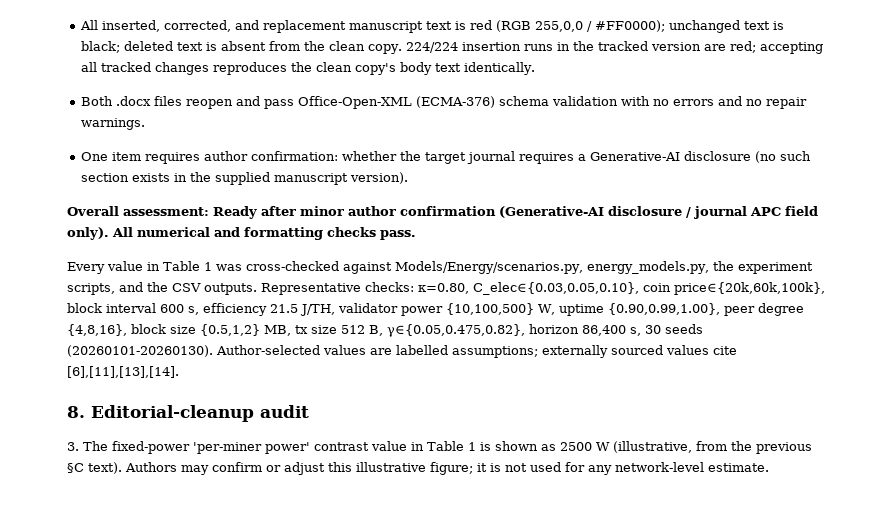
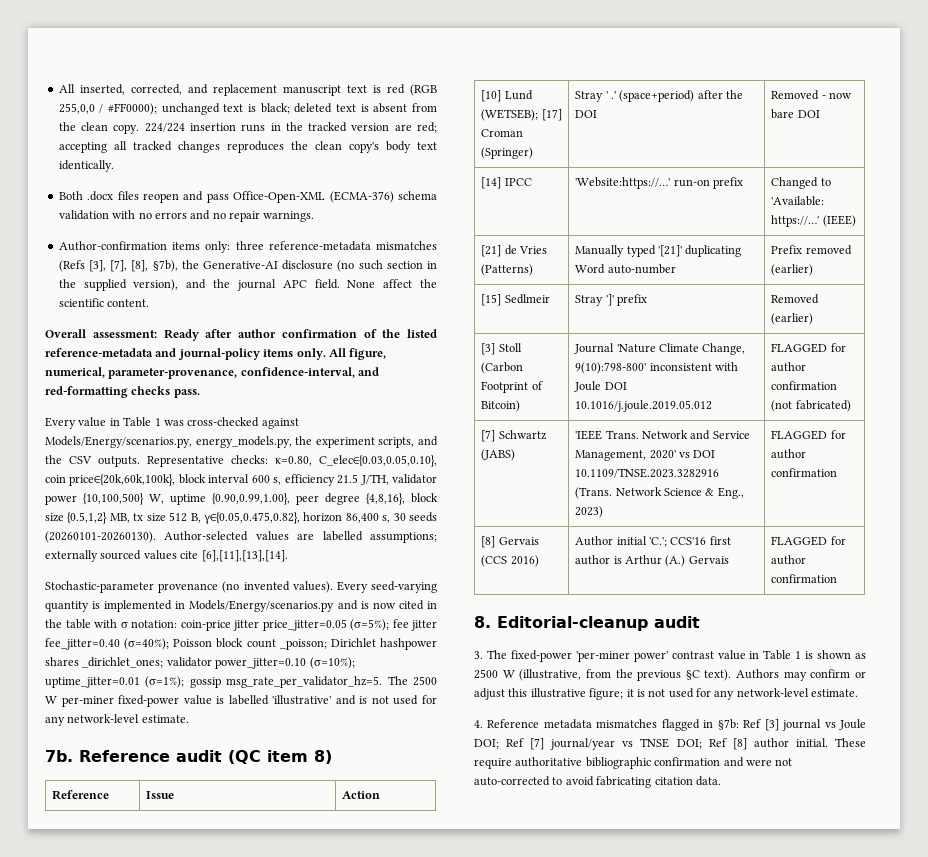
- One item requires author confirmation: whether the target journal requires a Generative-AI disclosure (no such section exists in the supplied manuscript version).
+ Author-confirmation items only: three reference-metadata mismatches (Refs [3], [7], [8], §7b), the Generative-AI disclosure (no such section in the supplied version), and the journal APC field. None affect the scientific content.
- Overall assessment: Ready after minor author confirmation (Generative-AI disclosure / journal APC field only). All numerical and formatting checks pass.
+ Overall assessment: Ready after author confirmation of the listed reference-metadata and journal-policy items only. All figure, numerical, parameter-provenance, confidence-interval, and red-formatting checks pass.
+ Stochastic-parameter provenance (no invented values). Every seed-varying quantity is implemented in Models/Energy/scenarios.py and is now cited in the table with σ notation: coin-price jitter price_jitter=0.05 (σ=5%); fee jitter fee_jitter=0.40 (σ=40%); Poisson block count _poisson; Dirichlet hashpower shares _dirichlet_ones; validator power_jitter=0.10 (σ=10%); uptime_jitter=0.01 (σ=1%); gossip msg_rate_per_validator_hz=5. The 2500 W per-miner fixed-power value is labelled 'illustrative' and is not used for any network-level estimate.
+ 7b. Reference audit (QC item 8)
+ Reference | Issue | Action
+ [10] Lund (WETSEB); [17] Croman (Springer) | Stray ' .' (space+period) after the DOI | Removed - now bare DOI
+ [14] IPCC | 'Website:https://…' run-on prefix | Changed to 'Available: https://…' (IEEE)
+ [21] de Vries (Patterns) | Manually typed '[21]' duplicating Word auto-number | Prefix removed (earlier)
+ [15] Sedlmeir | Stray ']' prefix | Removed (earlier)
+ [3] Stoll (Carbon Footprint of Bitcoin) | Journal 'Nature Climate Change, 9(10):798-800' inconsistent with Joule DOI 10.1016/j.joule.2019.05.012 | FLAGGED for author confirmation (not fabricated)
+ [7] Schwartz (JABS) | 'IEEE Trans. Network and Service Management, 2020' vs DOI 10.1109/TNSE.2023.3282916 (Trans. Network Science & Eng., 2023) | FLAGGED for author confirmation
+ [8] Gervais (CCS 2016) | Author initial 'C.'; CCS'16 first author is Arthur (A.) Gervais | FLAGGED for author confirmation
+ 4. Reference metadata mismatches flagged in §7b: Ref [3] journal vs Joule DOI; Ref [7] journal/year vs TNSE DOI; Ref [8] author initial. These require authoritative bibliographic confirmation and were not auto-corrected to avoid fabricating citation data.

